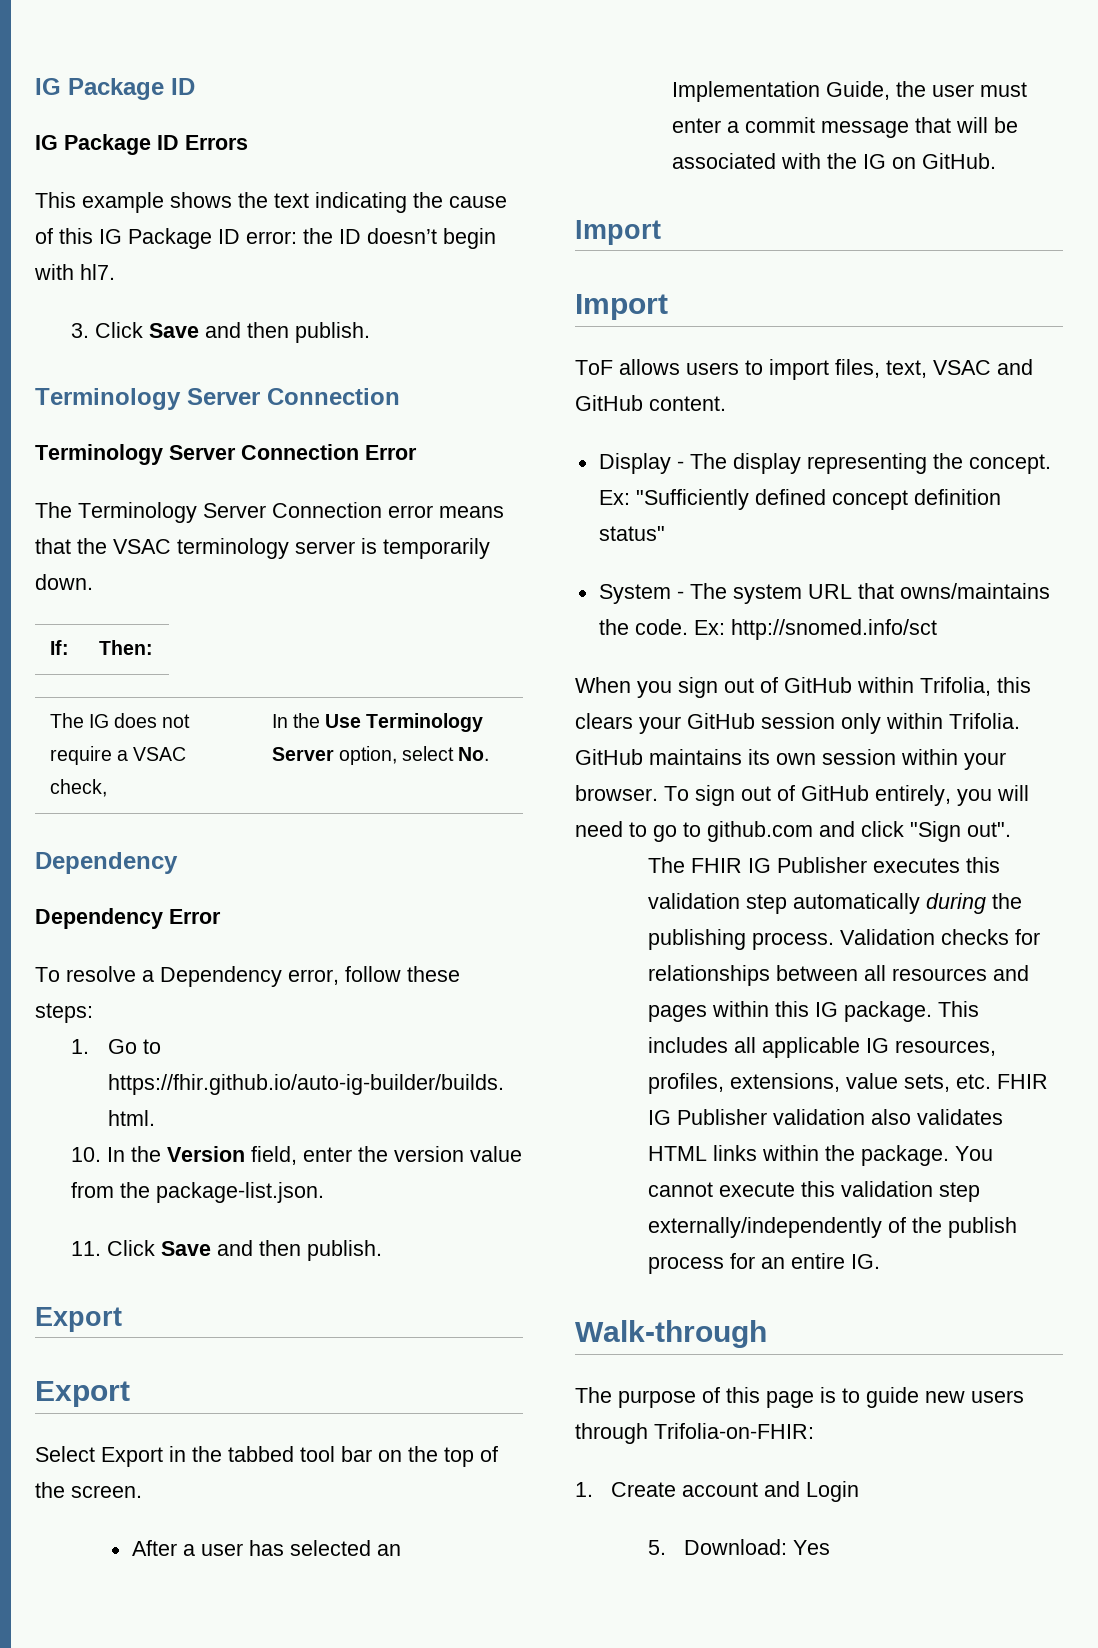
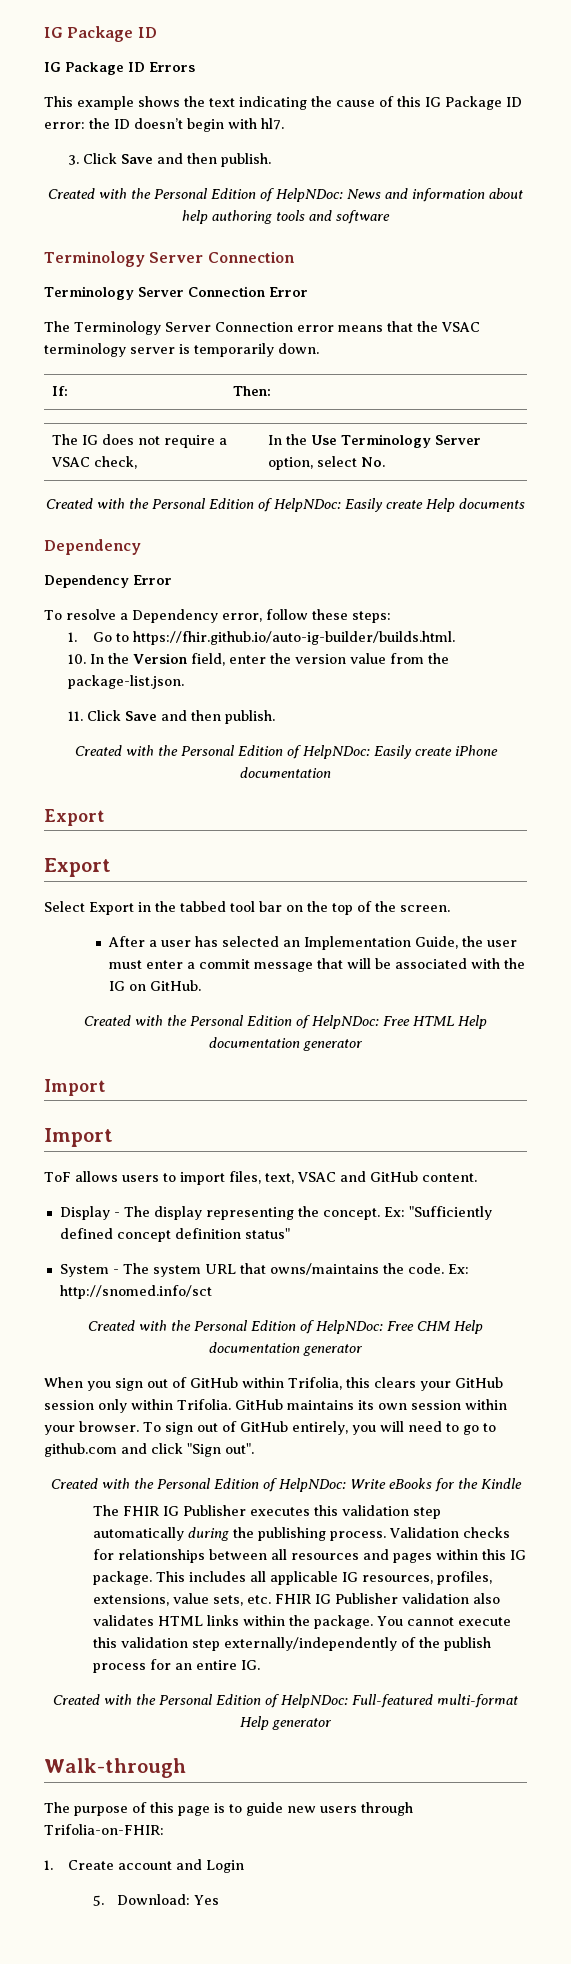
+ Created with the Personal Edition of HelpNDoc: News and information about help authoring tools and software
+ Created with the Personal Edition of HelpNDoc: Easily create Help documents
+ Created with the Personal Edition of HelpNDoc: Easily create iPhone documentation
+ Created with the Personal Edition of HelpNDoc: Free HTML Help documentation generator
+ Created with the Personal Edition of HelpNDoc: Free CHM Help documentation generator
+ Created with the Personal Edition of HelpNDoc: Write eBooks for the Kindle
+ Created with the Personal Edition of HelpNDoc: Full-featured multi-format Help generator

